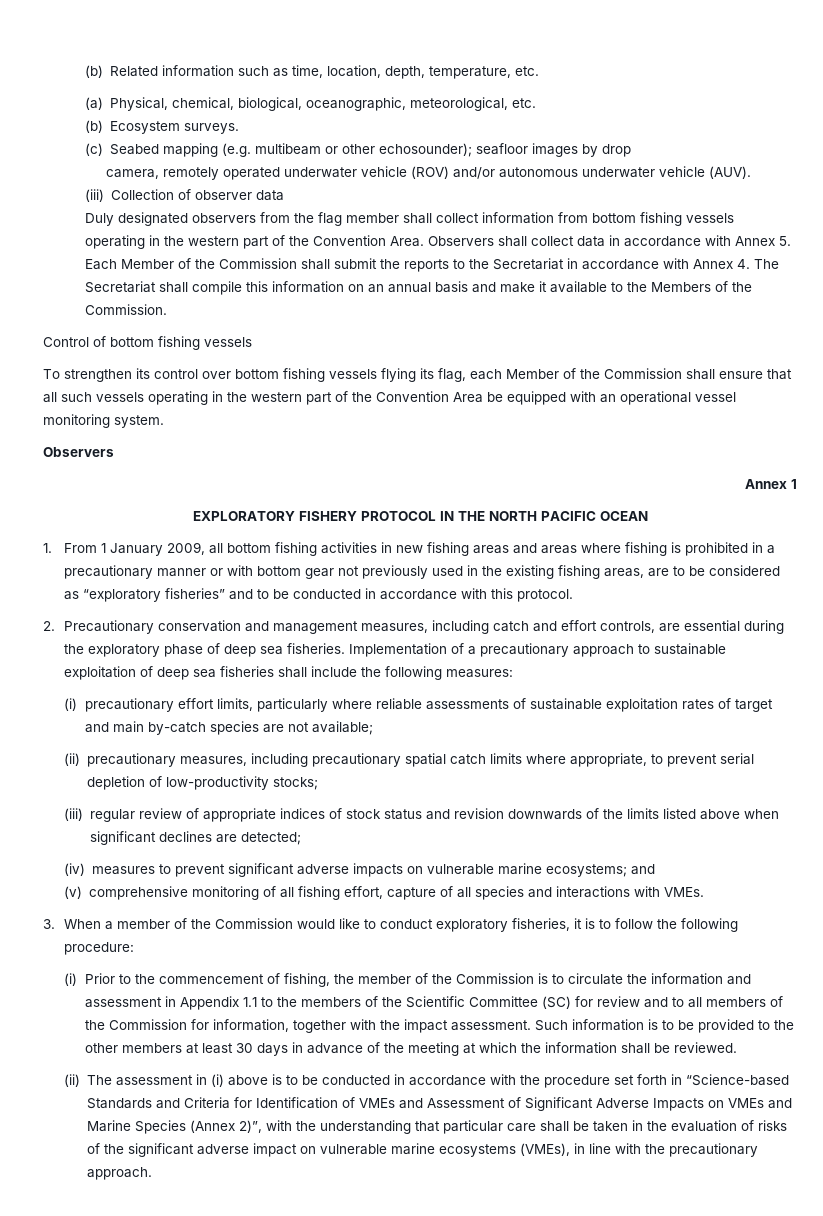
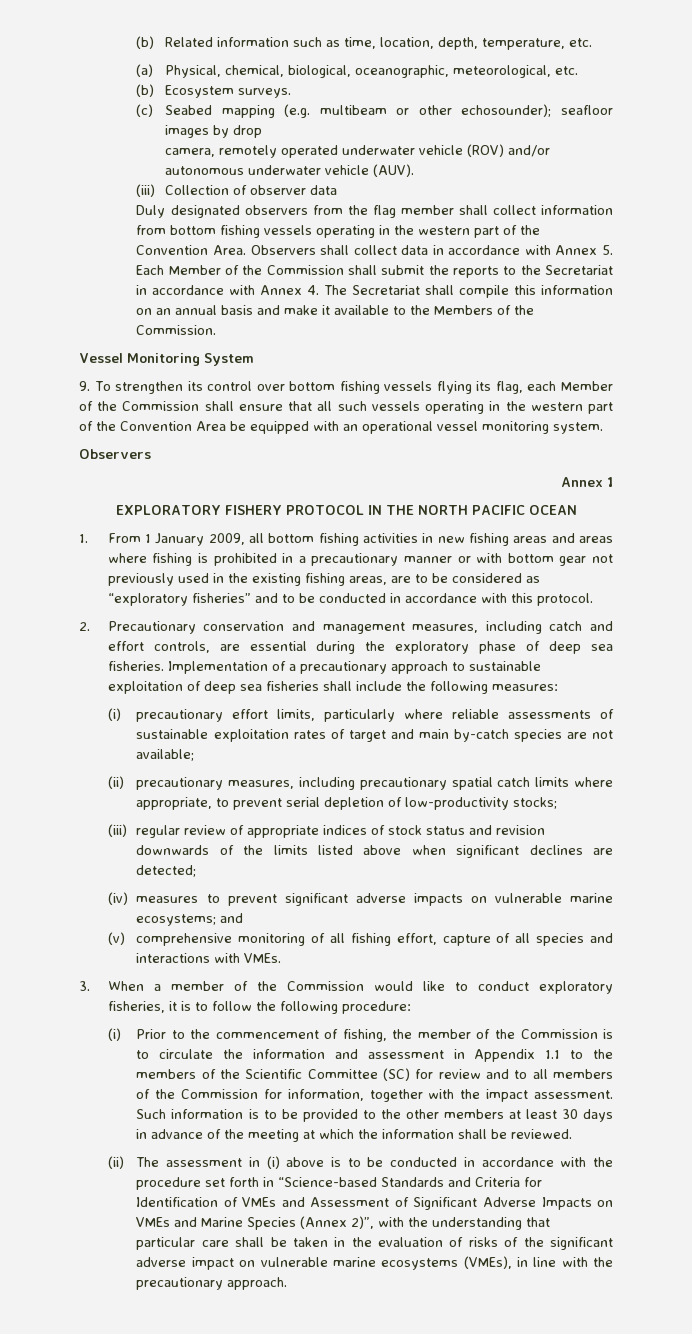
- Control of bottom fishing vessels
- To strengthen its control over bottom fishing vessels flying its flag, each Member of the Commission shall ensure that all such vessels operating in the western part of the Convention Area be equipped with an operational vessel monitoring system.
+ Vessel Monitoring System
+ 9. To strengthen its control over bottom fishing vessels flying its flag, each Member of the Commission shall ensure that all such vessels operating in the western part of the Convention Area be equipped with an operational vessel monitoring system.

